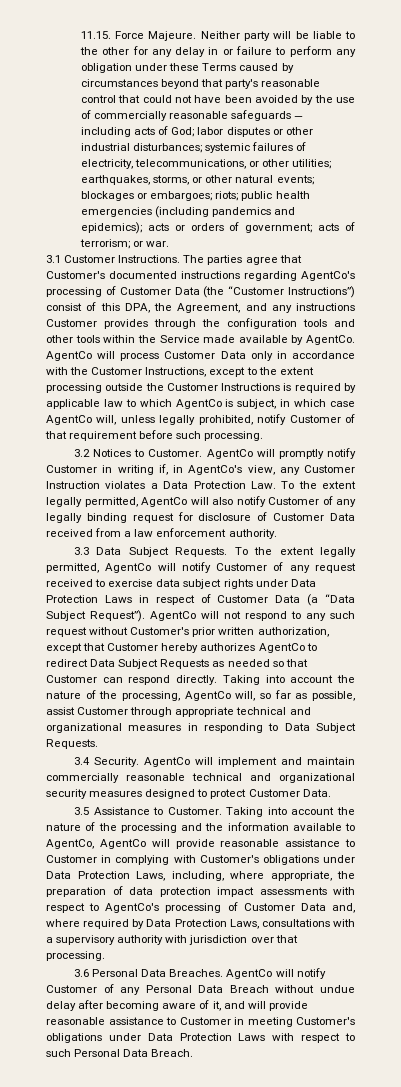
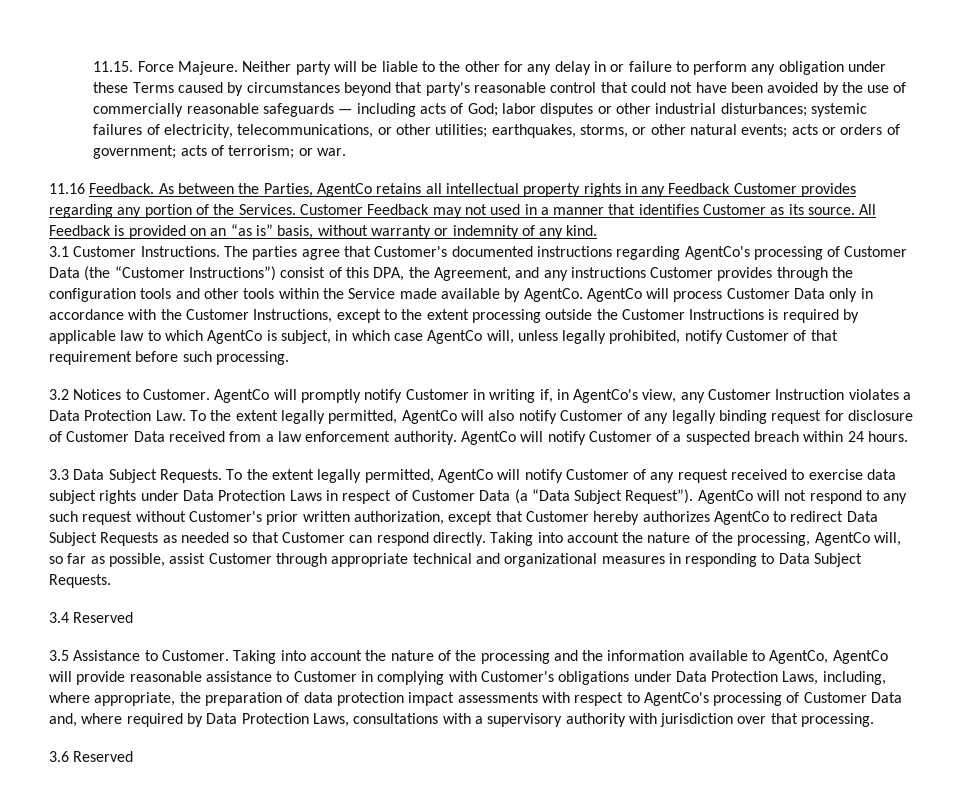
- blockages or embargoes; riots; public health emergencies (including pandemics and epidemics);
+ 11.16 Feedback. As between the Parties, AgentCo retains all intellectual property rights in any Feedback Customer provides regarding any portion of the Services. Customer Feedback may not used in a manner that identifies Customer as its source. All Feedback is provided on an “as is” basis, without warranty or indemnity of any kind.
+ AgentCo will notify Customer of a suspected breach within 24 hours.
- 3.4 Security. AgentCo will implement and maintain commercially reasonable technical and organizational security measures designed to protect Customer Data.
+ 3.4 Reserved
- 3.6 Personal Data Breaches. AgentCo will notify Customer of any Personal Data Breach without undue delay after becoming aware of it, and will provide reasonable assistance to Customer in meeting Customer's obligations under Data Protection Laws with respect to such Personal Data Breach.
+ 3.6 Reserved

